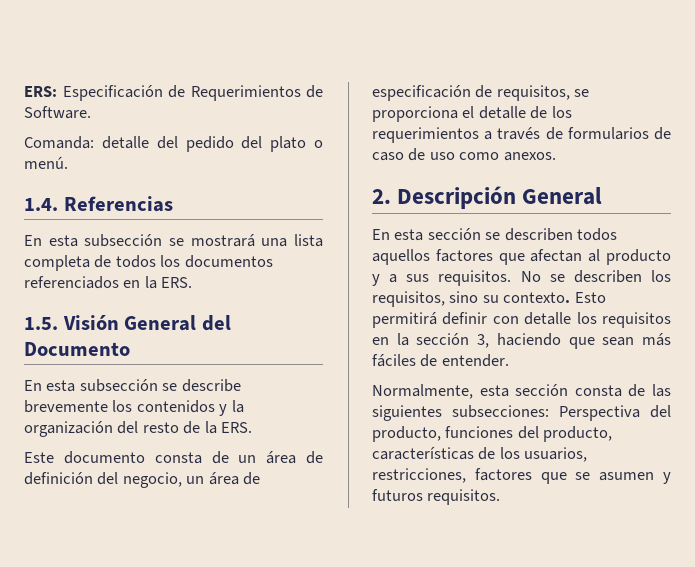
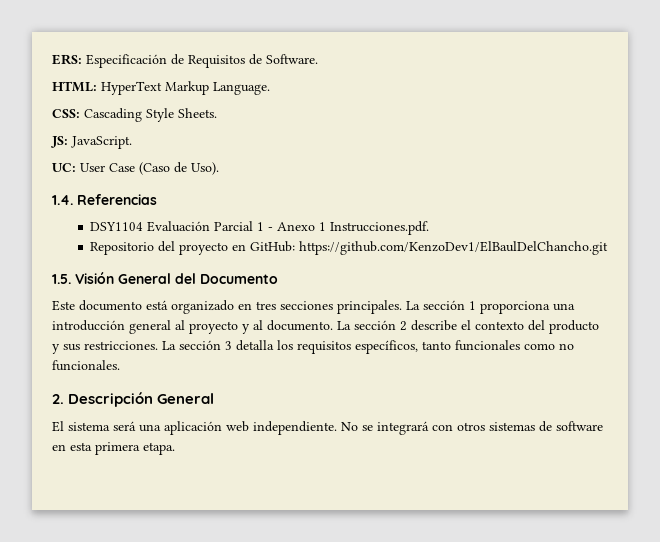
- ERS: Especificación de Requerimientos de Software.
+ ERS: Especificación de Requisitos de Software.
- Comanda: detalle del pedido del plato o menú.
+ HTML: HyperText Markup Language.
+ CSS: Cascading Style Sheets.
+ JS: JavaScript.
+ UC: User Case (Caso de Uso).
  1.4. Referencias
- En esta subsección se mostrará una lista completa de todos los documentos referenciados en la ERS.
+ DSY1104 Evaluación Parcial 1 - Anexo 1 Instrucciones.pdf.
+ Repositorio del proyecto en GitHub: https://github.com/KenzoDev1/ElBaulDelChancho.git
- En esta subsección se describe brevemente los contenidos y la organización del resto de la ERS.
- Este documento consta de un área de definición del negocio, un área de especificación de requisitos, se proporciona el detalle de los requerimientos a través de formularios de caso de uso como anexos.
+ Este documento está organizado en tres secciones principales. La sección 1 proporciona una introducción general al proyecto y al documento. La sección 2 describe el contexto del producto y sus restricciones. La sección 3 detalla los requisitos específicos, tanto funcionales como no funcionales.
  2. Descripción General
- En esta sección se describen todos aquellos factores que afectan al producto y a sus requisitos. No se describen los requisitos, sino su contexto. Esto permitirá definir con detalle los requisitos en la sección 3, haciendo que sean más fáciles de entender.
- Normalmente, esta sección consta de las siguientes subsecciones: Perspectiva del producto, funciones del producto, características de los usuarios, restricciones, factores que se asumen y futuros requisitos.
+ El sistema será una aplicación web independiente. No se integrará con otros sistemas de software en esta primera etapa.

